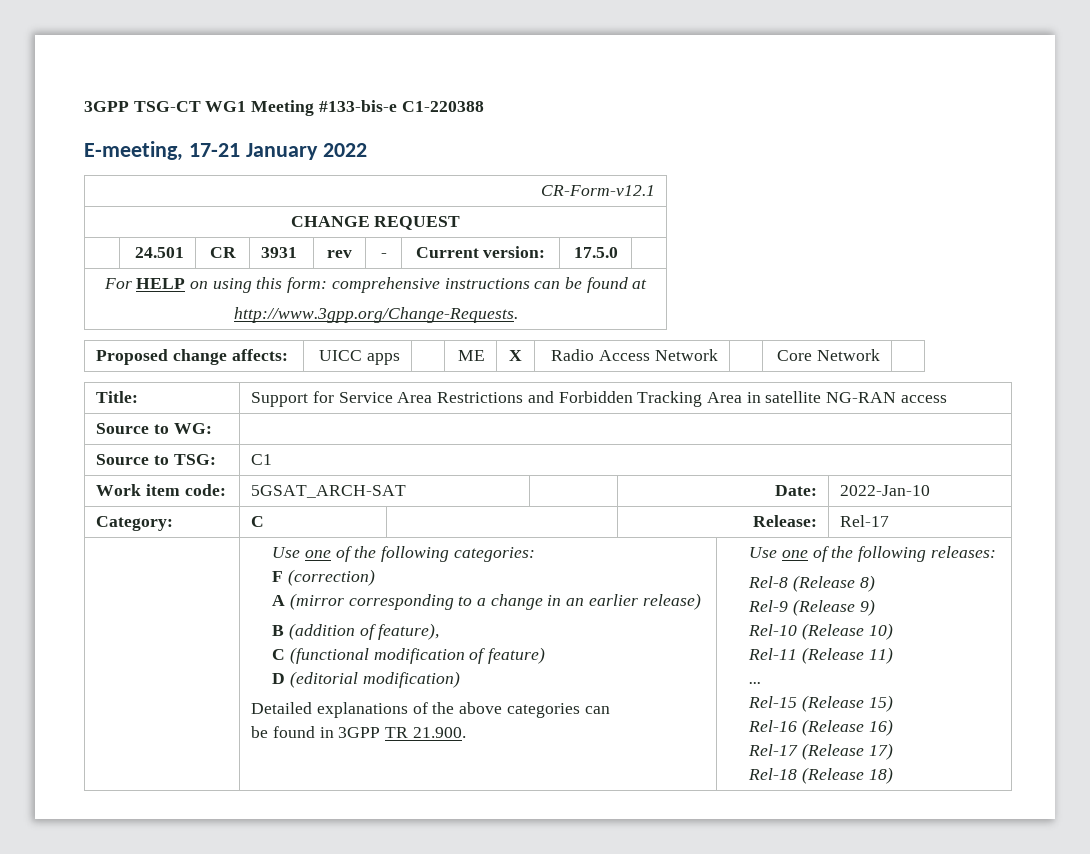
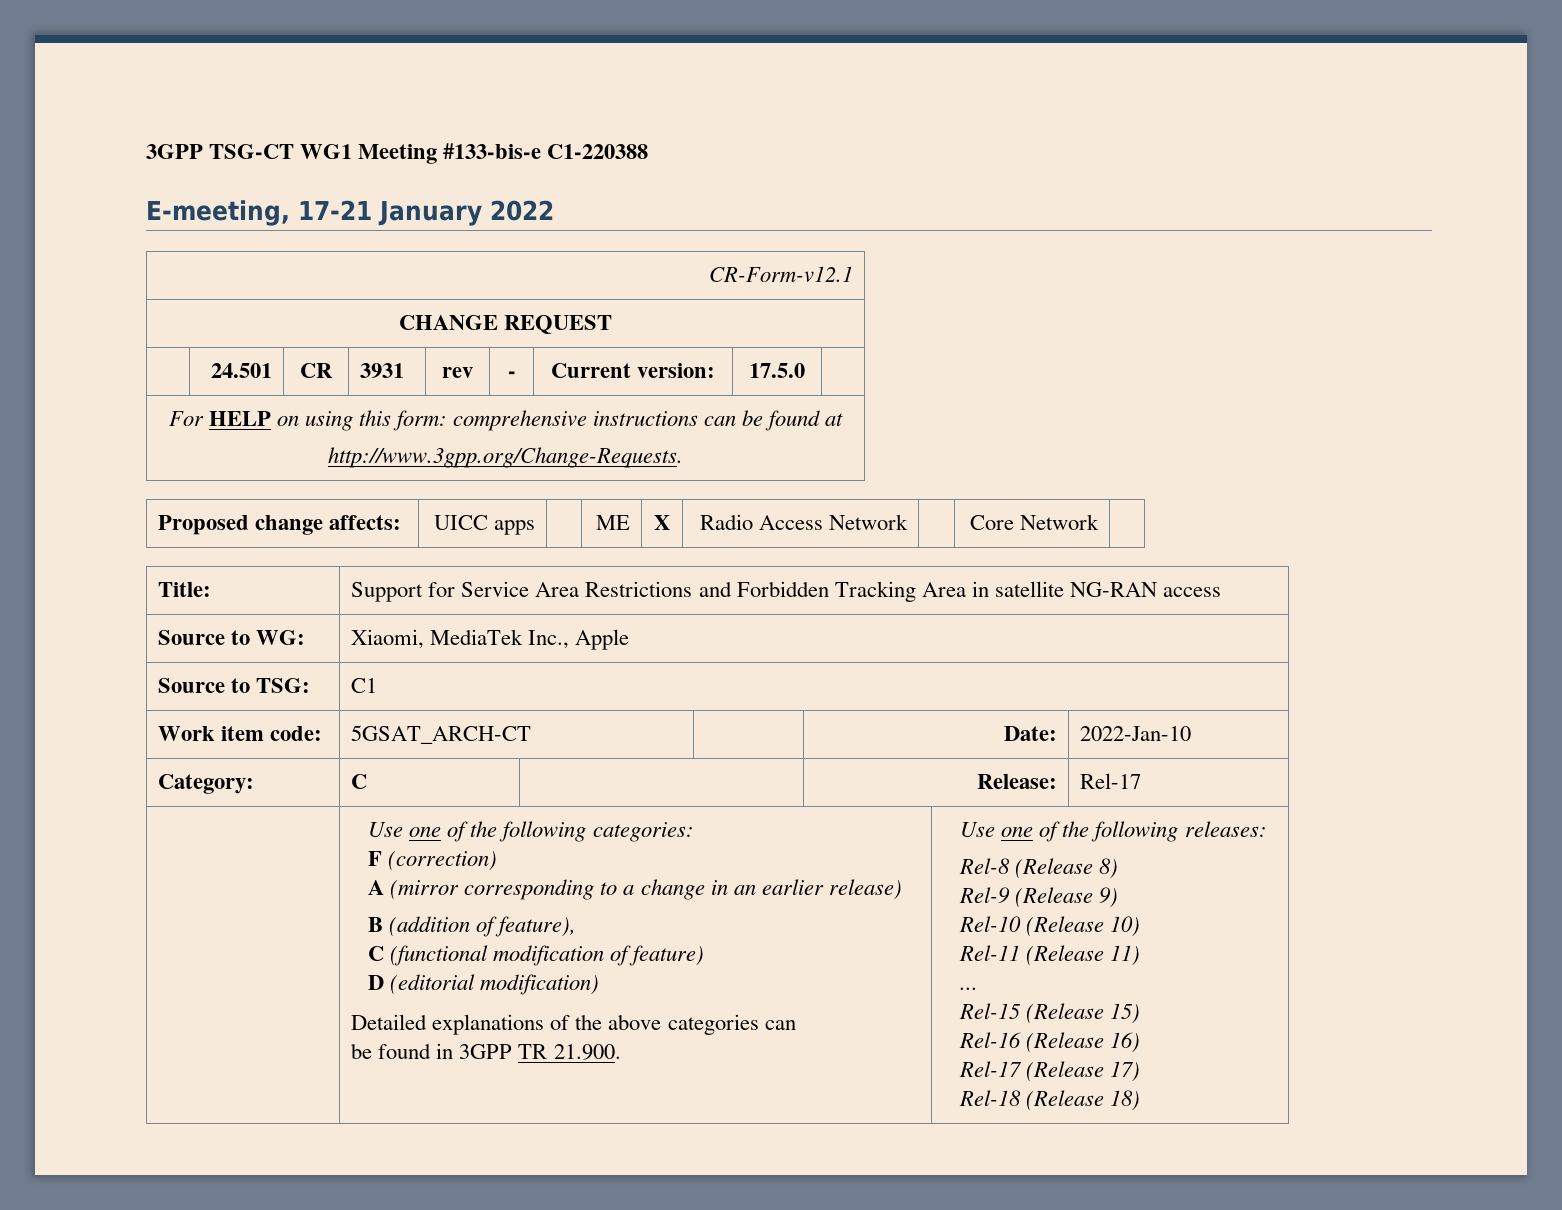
- Source to WG: |
+ Source to WG: | Xiaomi, MediaTek Inc., Apple
- Work item code: | 5GSAT_ARCH-SAT | | Date: | 2022-Jan-10
+ Work item code: | 5GSAT_ARCH-CT | | Date: | 2022-Jan-10

